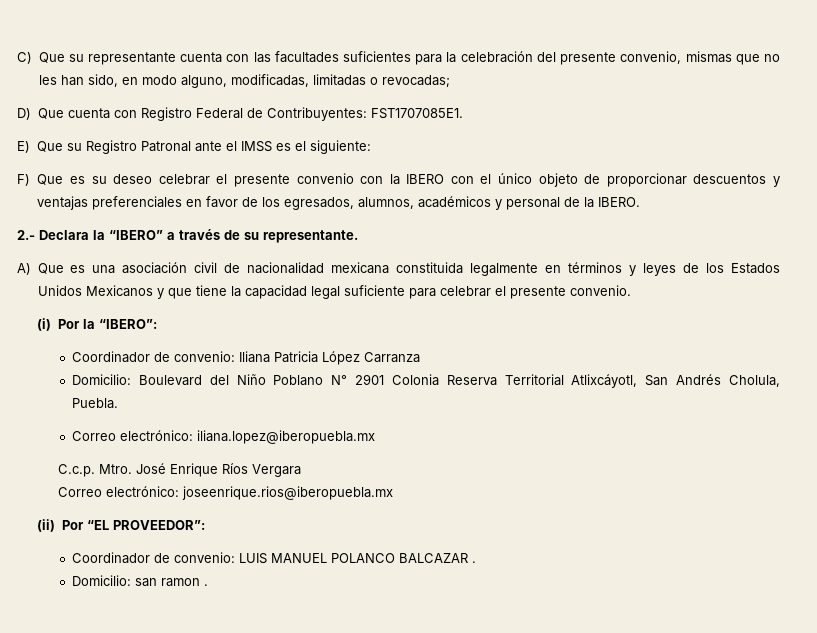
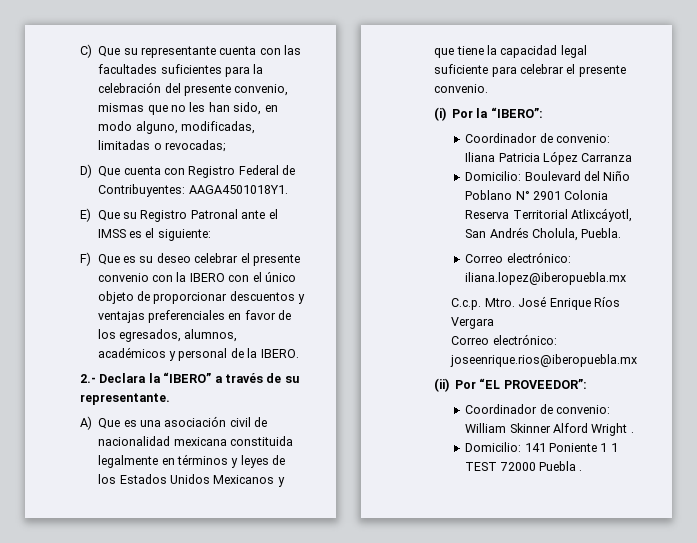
- D) Que cuenta con Registro Federal de Contribuyentes: FST1707085E1.
+ D) Que cuenta con Registro Federal de Contribuyentes: AAGA4501018Y1.
- Coordinador de convenio: LUIS MANUEL POLANCO BALCAZAR .
- Domicilio: san ramon .
+ Coordinador de convenio: William Skinner Alford Wright .
+ Domicilio: 141 Poniente 1 1 TEST 72000 Puebla .

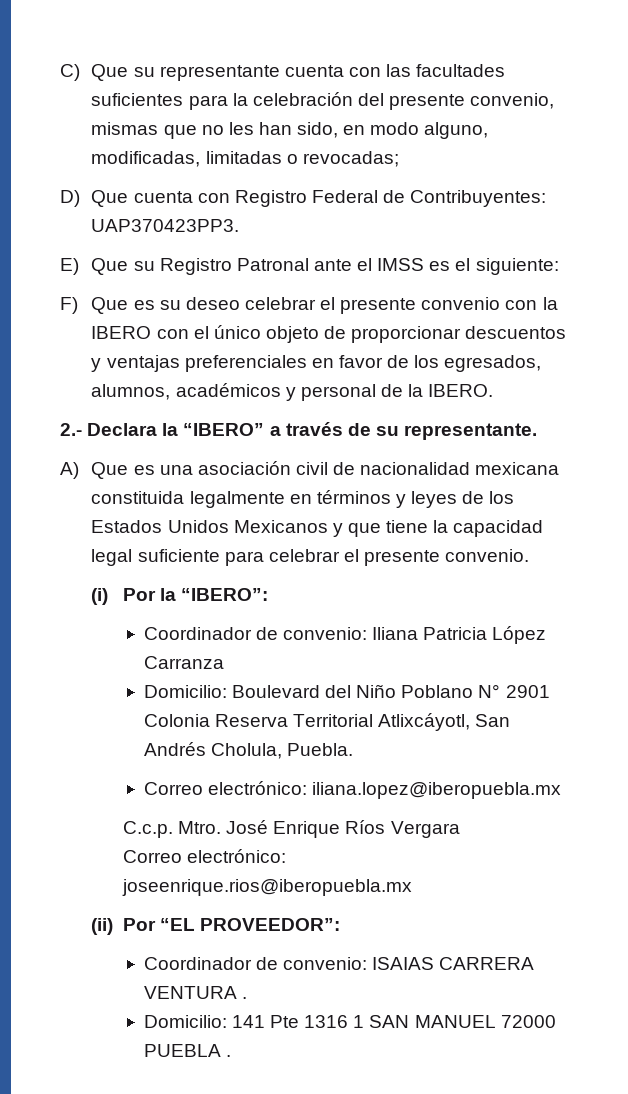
- D) Que cuenta con Registro Federal de Contribuyentes: AAGA4501018Y1.
+ D) Que cuenta con Registro Federal de Contribuyentes: UAP370423PP3.
- Coordinador de convenio: William Skinner Alford Wright .
+ Coordinador de convenio: ISAIAS CARRERA VENTURA .
- Domicilio: 141 Poniente 1 1 TEST 72000 Puebla .
+ Domicilio: 141 Pte 1316 1 SAN MANUEL 72000 PUEBLA .

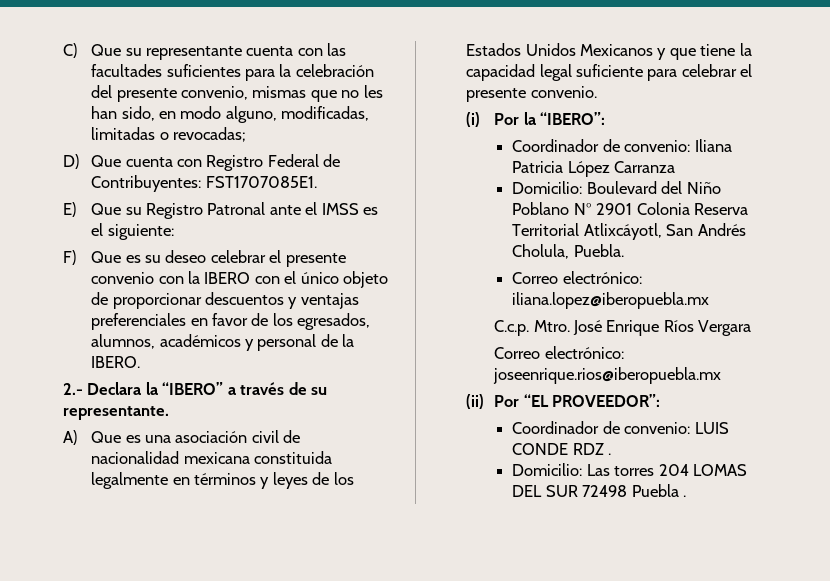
- D) Que cuenta con Registro Federal de Contribuyentes: UAP370423PP3.
+ D) Que cuenta con Registro Federal de Contribuyentes: FST1707085E1.
- Coordinador de convenio: ISAIAS CARRERA VENTURA .
+ Coordinador de convenio: LUIS CONDE RDZ .
- Domicilio: 141 Pte 1316 1 SAN MANUEL 72000 PUEBLA .
+ Domicilio: Las torres 204 LOMAS DEL SUR 72498 Puebla .

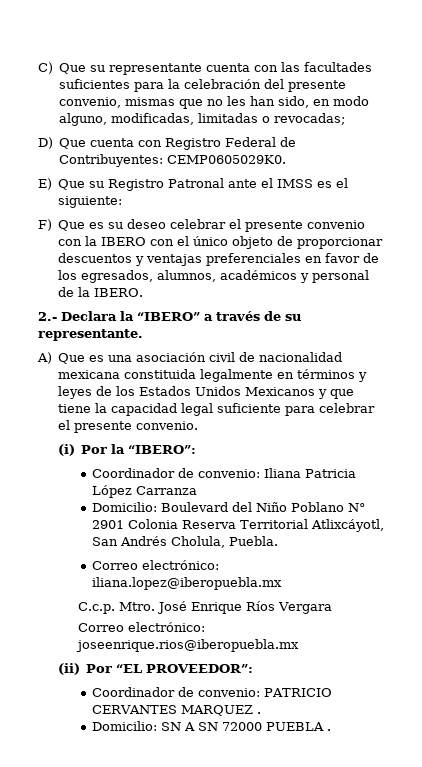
- D) Que cuenta con Registro Federal de Contribuyentes: FST1707085E1.
+ D) Que cuenta con Registro Federal de Contribuyentes: CEMP0605029K0.
- Coordinador de convenio: LUIS CONDE RDZ .
+ Coordinador de convenio: PATRICIO CERVANTES MARQUEZ .
- Domicilio: Las torres 204 LOMAS DEL SUR 72498 Puebla .
+ Domicilio: SN A SN 72000 PUEBLA .

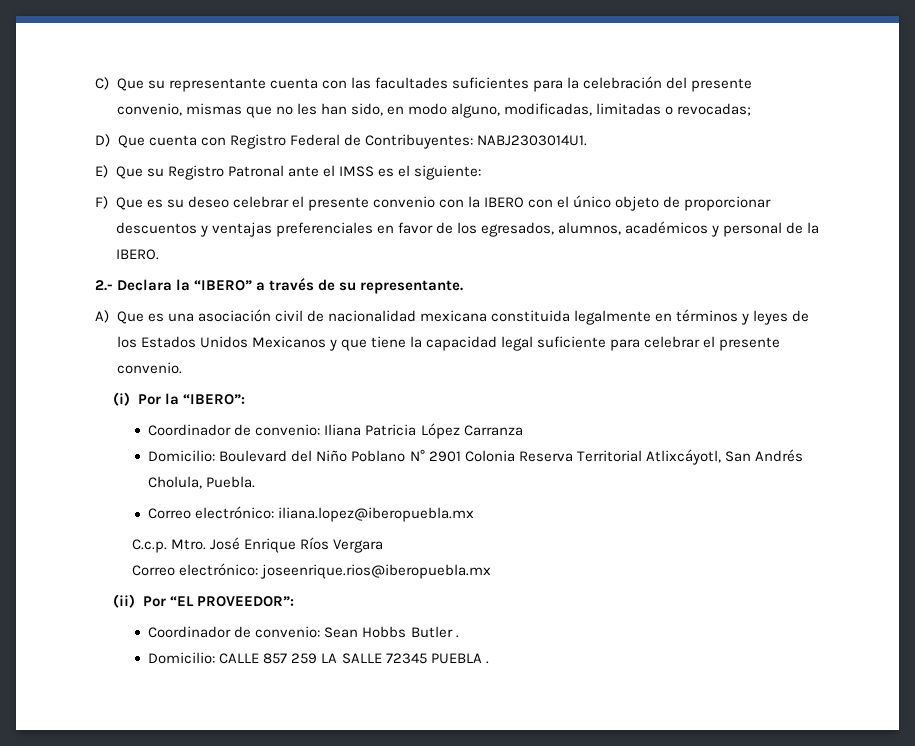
- D) Que cuenta con Registro Federal de Contribuyentes: CEMP0605029K0.
+ D) Que cuenta con Registro Federal de Contribuyentes: NABJ2303014U1.
- Coordinador de convenio: PATRICIO CERVANTES MARQUEZ .
+ Coordinador de convenio: Sean Hobbs Butler .
- Domicilio: SN A SN 72000 PUEBLA .
+ Domicilio: CALLE 857 259 LA SALLE 72345 PUEBLA .

